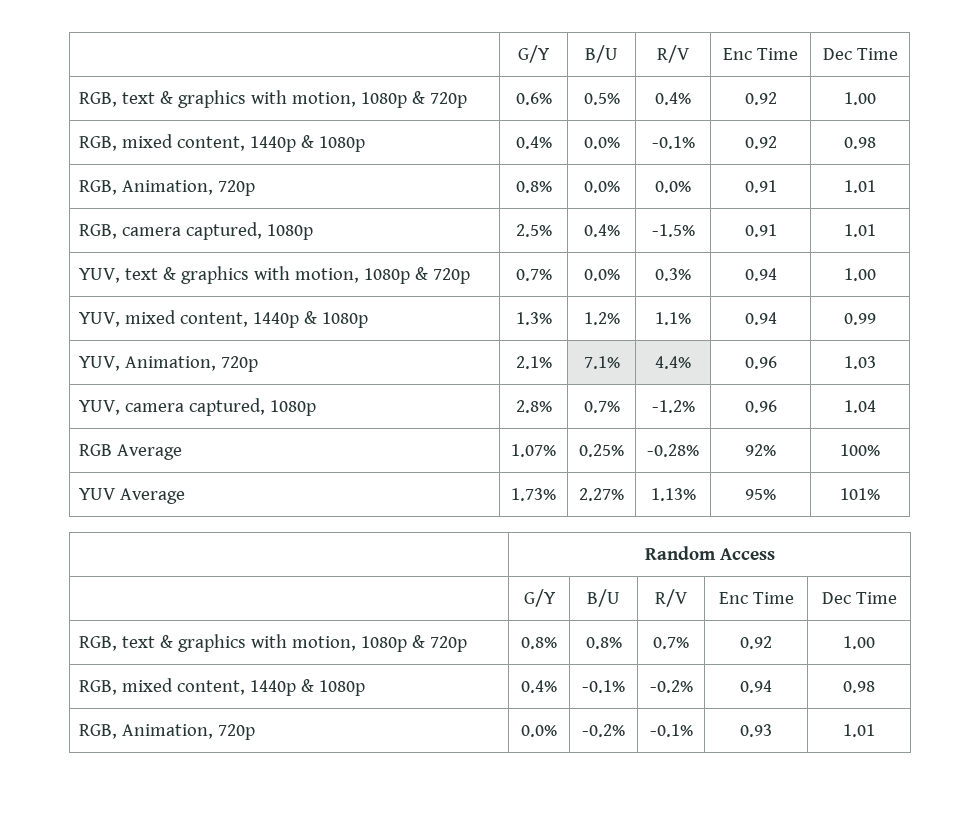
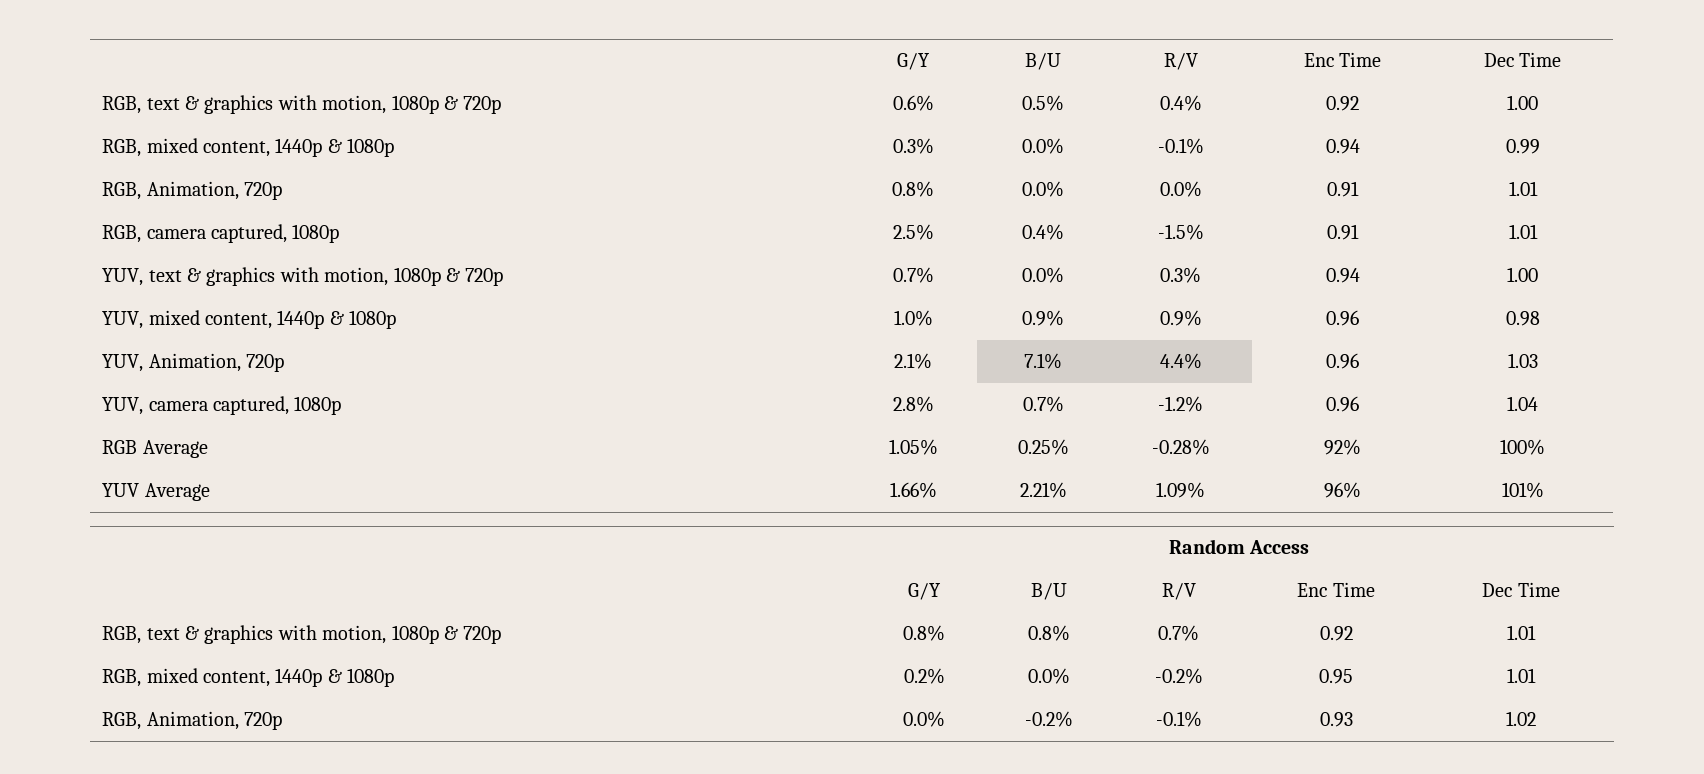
- RGB, mixed content, 1440p & 1080p | 0.4% | 0.0% | -0.1% | 0.92 | 0.98
+ RGB, mixed content, 1440p & 1080p | 0.3% | 0.0% | -0.1% | 0.94 | 0.99
- YUV, mixed content, 1440p & 1080p | 1.3% | 1.2% | 1.1% | 0.94 | 0.99
+ YUV, mixed content, 1440p & 1080p | 1.0% | 0.9% | 0.9% | 0.96 | 0.98
- RGB Average | 1.07% | 0.25% | -0.28% | 92% | 100%
+ RGB Average | 1.05% | 0.25% | -0.28% | 92% | 100%
- YUV Average | 1.73% | 2.27% | 1.13% | 95% | 101%
+ YUV Average | 1.66% | 2.21% | 1.09% | 96% | 101%
- RGB, text & graphics with motion, 1080p & 720p | 0.8% | 0.8% | 0.7% | 0.92 | 1.00
- RGB, mixed content, 1440p & 1080p | 0.4% | -0.1% | -0.2% | 0.94 | 0.98
+ RGB, text & graphics with motion, 1080p & 720p | 0.8% | 0.8% | 0.7% | 0.92 | 1.01
+ RGB, mixed content, 1440p & 1080p | 0.2% | 0.0% | -0.2% | 0.95 | 1.01
- RGB, Animation, 720p | 0.0% | -0.2% | -0.1% | 0.93 | 1.01
+ RGB, Animation, 720p | 0.0% | -0.2% | -0.1% | 0.93 | 1.02

